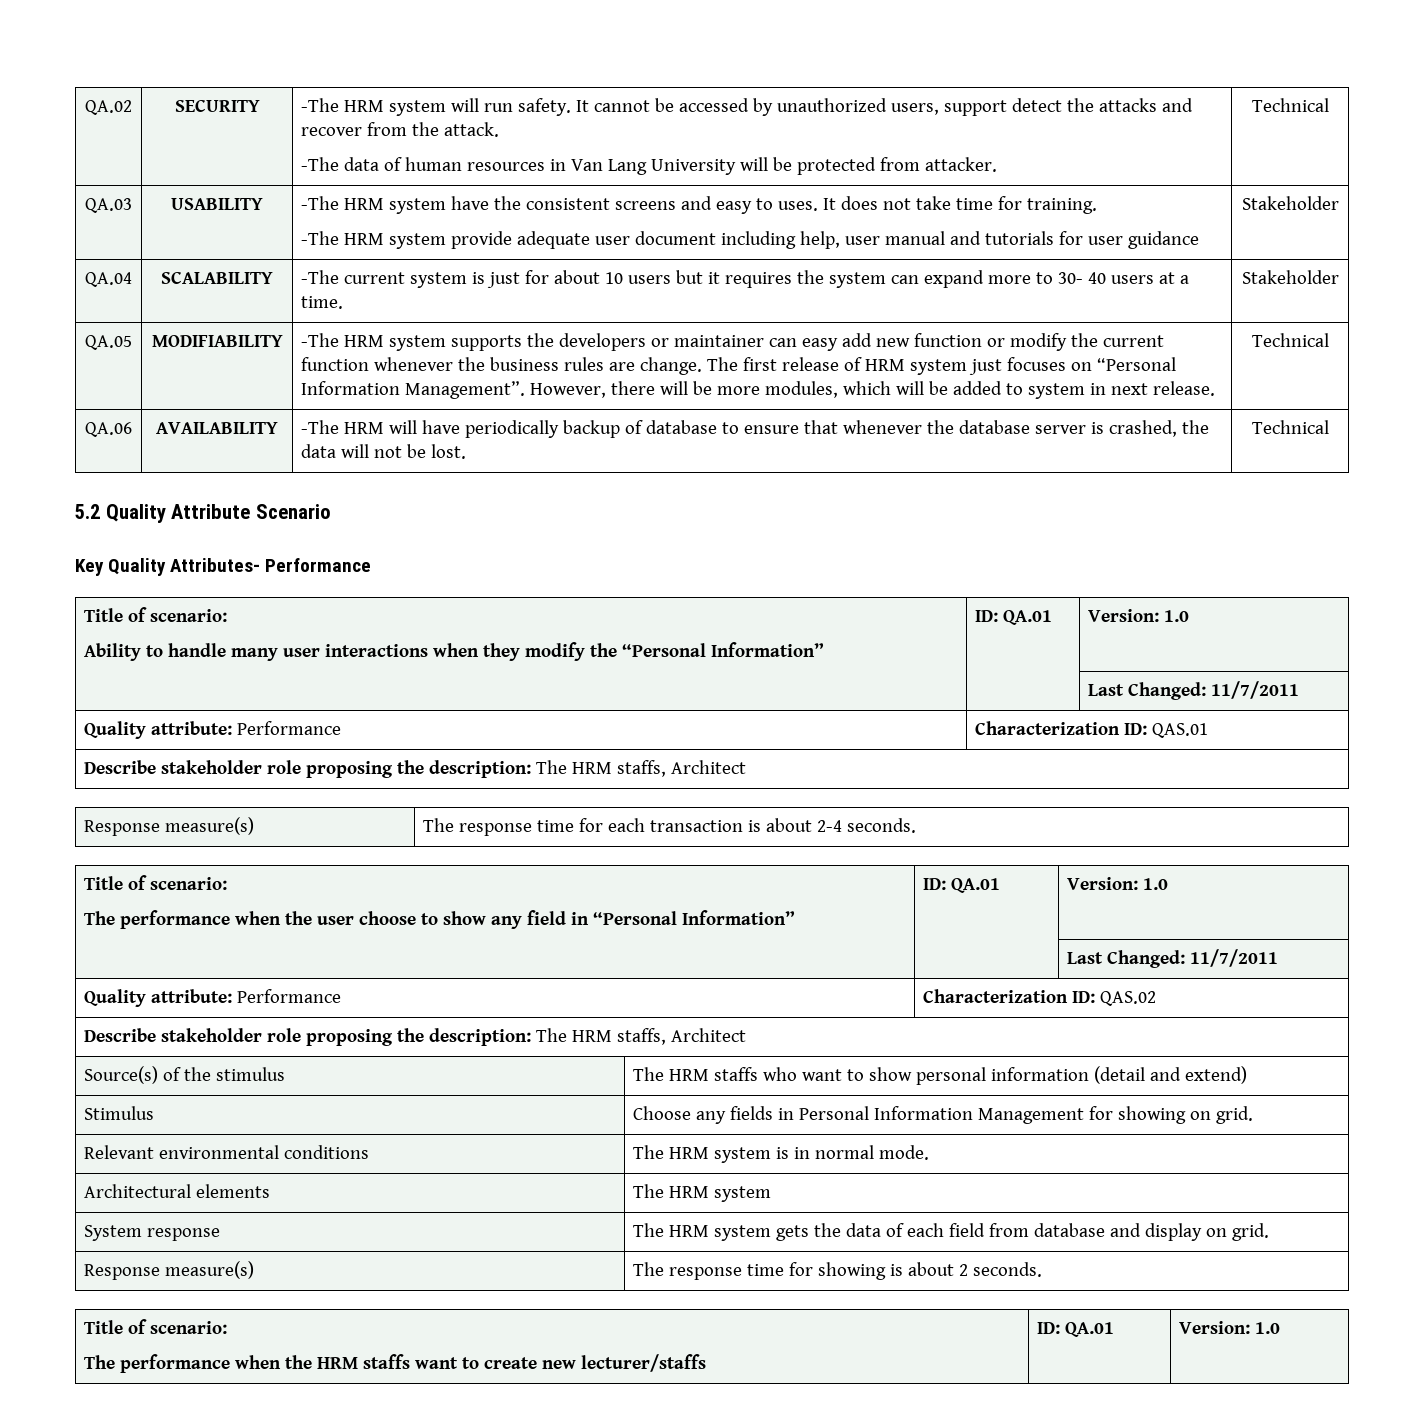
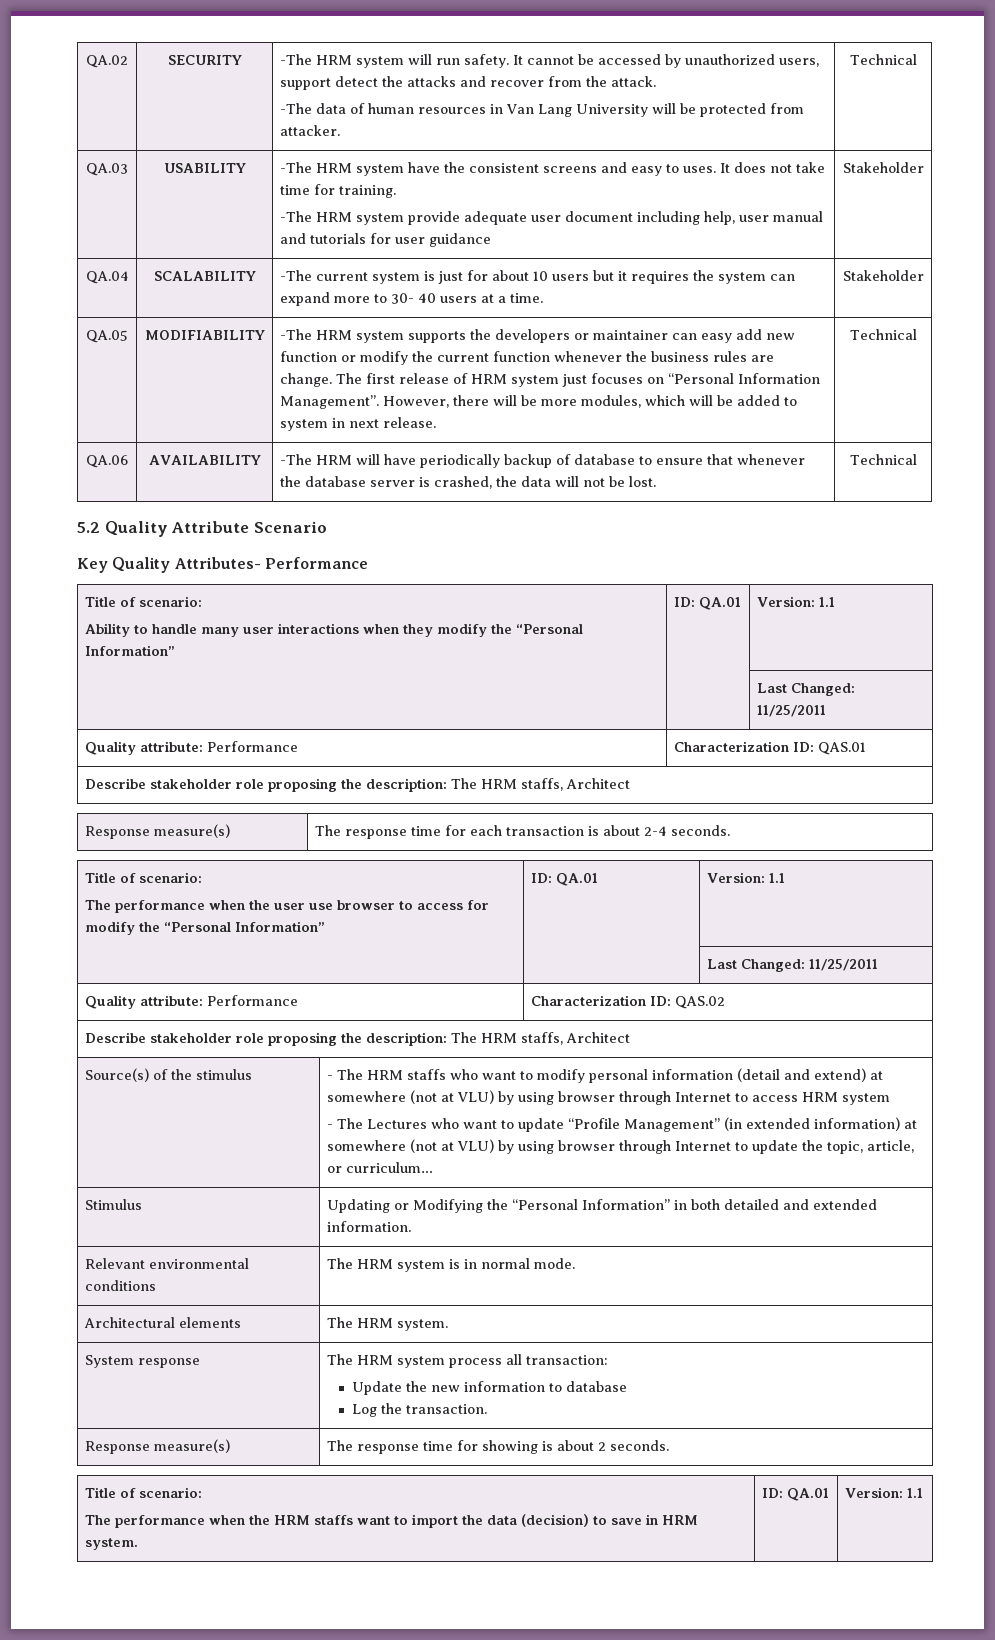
  Key Quality Attributes- Performance
  Title of scenario:
- Ability to handle many user interactions when they modify the “Personal Information” | ID: QA.01 | Version: 1.0
- | | Last Changed: 11/7/2011
+ Ability to handle many user interactions when they modify the “Personal Information” | ID: QA.01 | Version: 1.1
+ | | Last Changed: 11/25/2011
  Response measure(s) | The response time for each transaction is about 2-4 seconds.
  Title of scenario:
- The performance when the user choose to show any field in “Personal Information” | ID: QA.01 | Version: 1.0
- | | Last Changed: 11/7/2011
+ The performance when the user use browser to access for modify the “Personal Information” | ID: QA.01 | Version: 1.1
+ | | Last Changed: 11/25/2011
- The HRM staffs who want to show personal information (detail and extend)
- Stimulus | Choose any fields in Personal Information Management for showing on grid.
+ - The HRM staffs who want to modify personal information (detail and extend) at somewhere (not at VLU) by using browser through Internet to access HRM system
+ - The Lectures who want to update “Profile Management” (in extended information) at somewhere (not at VLU) by using browser through Internet to update the topic, article, or curriculum…
+ Stimulus | Updating or Modifying the “Personal Information” in both detailed and extended information.
- Architectural elements | The HRM system
+ Architectural elements | The HRM system.
- System response | The HRM system gets the data of each field from database and display on grid.
+ System response | The HRM system process all transaction:
+ Update the new information to database
+ Log the transaction.
  Response measure(s) | The response time for showing is about 2 seconds.
  Title of scenario:
- The performance when the HRM staffs want to create new lecturer/staffs | ID: QA.01 | Version: 1.0
+ The performance when the HRM staffs want to import the data (decision) to save in HRM system. | ID: QA.01 | Version: 1.1

